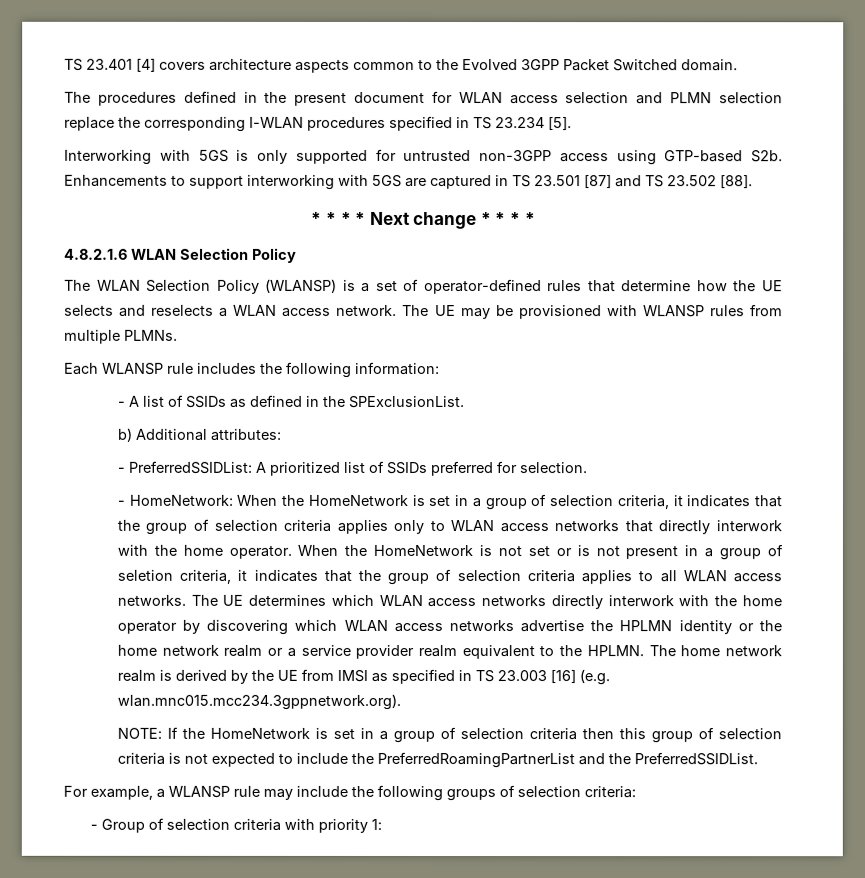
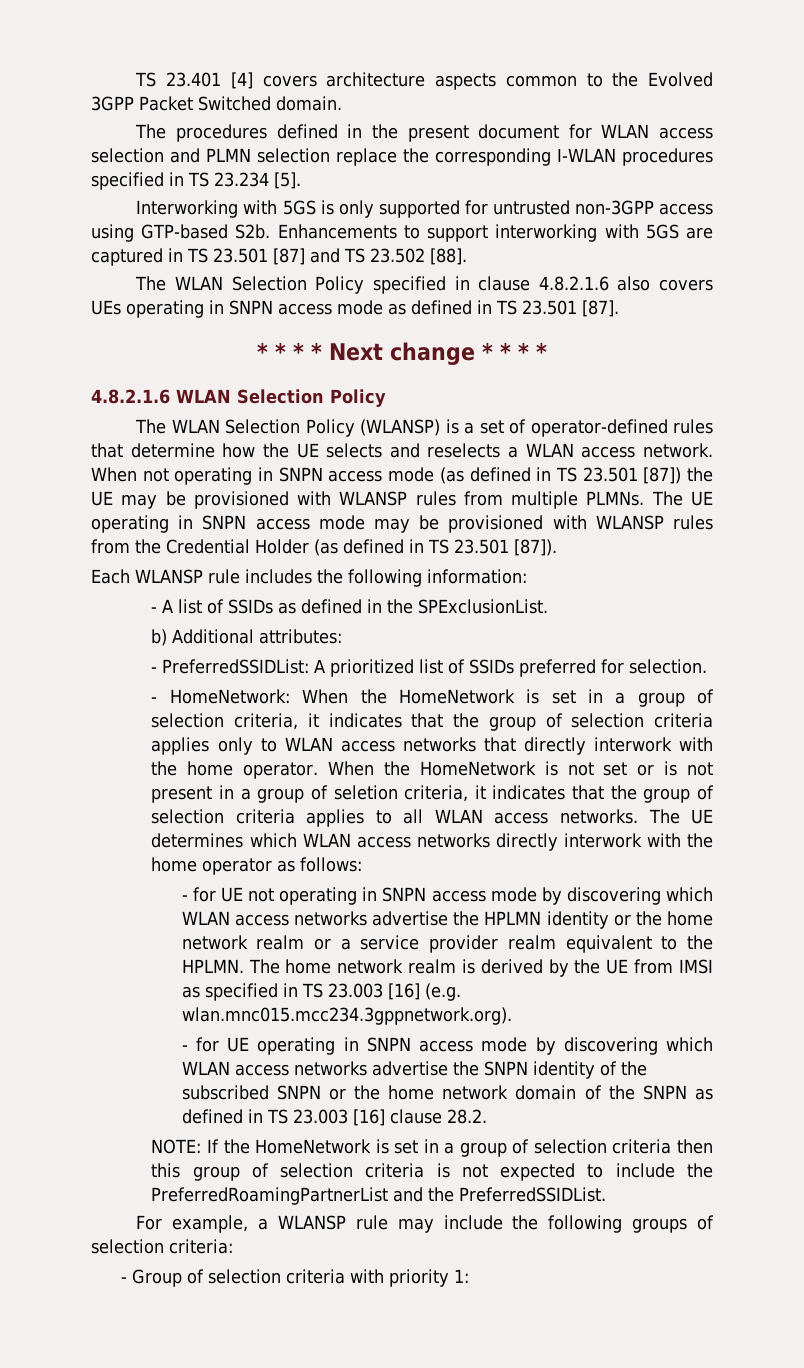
+ The WLAN Selection Policy specified in clause 4.8.2.1.6 also covers UEs operating in SNPN access mode as defined in TS 23.501 [87].
- The UE may be provisioned with WLANSP rules from multiple PLMNs.
+ When not operating in SNPN access mode (as defined in TS 23.501 [87]) the UE may be provisioned with WLANSP rules from multiple PLMNs. The UE operating in SNPN access mode may be provisioned with WLANSP rules from the Credential Holder (as defined in TS 23.501 [87]).
- The UE determines which WLAN access networks directly interwork with the home operator by discovering which WLAN access networks advertise the HPLMN identity or the home network realm or a service provider realm equivalent to the HPLMN.
+ The UE determines which WLAN access networks directly interwork with the home operator as follows:
+ - for UE not operating in SNPN access mode by discovering which WLAN access networks advertise the HPLMN identity or the home network realm or a service provider realm equivalent to the HPLMN.
+ - for UE operating in SNPN access mode by discovering which WLAN access networks advertise the SNPN identity of the subscribed SNPN or the home network domain of the SNPN as defined in TS 23.003 [16] clause 28.2.

